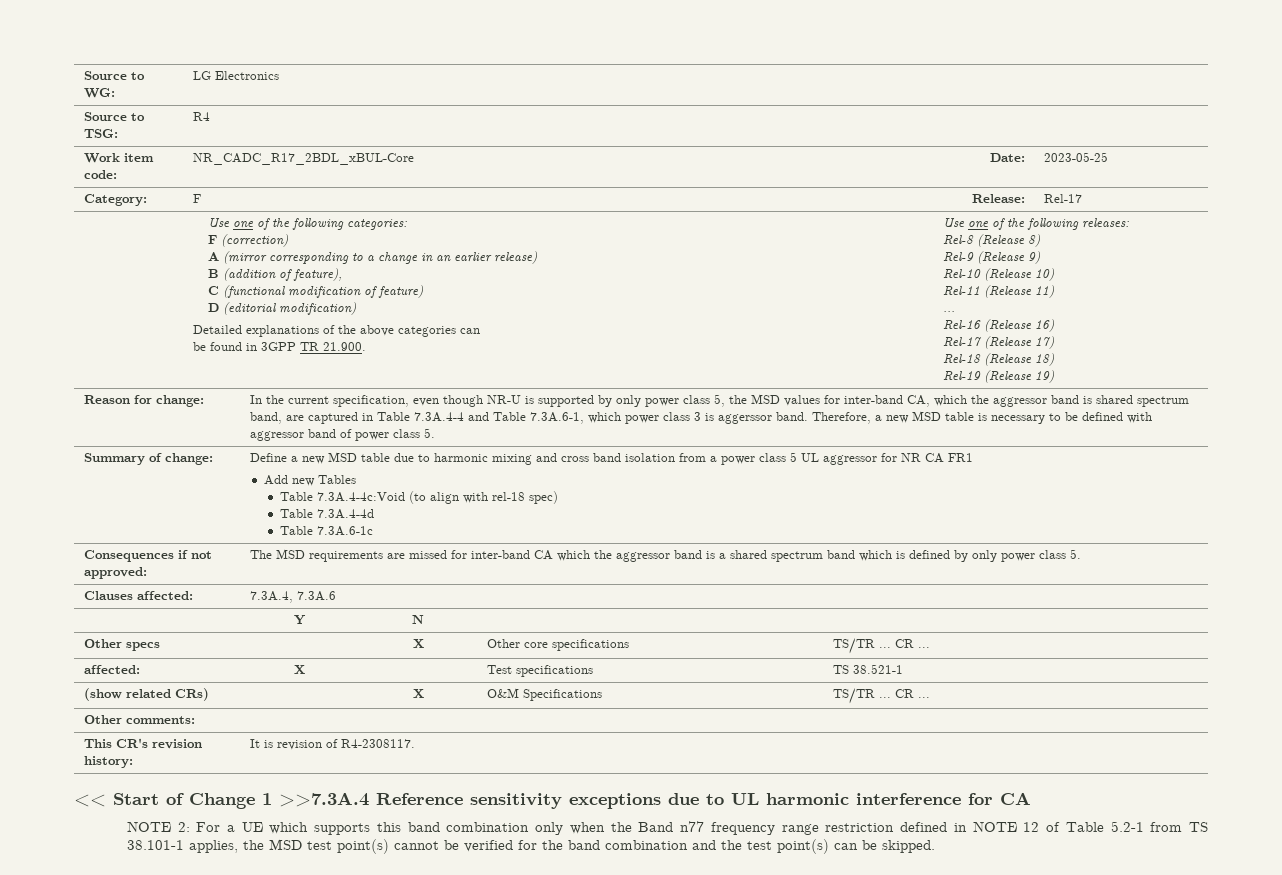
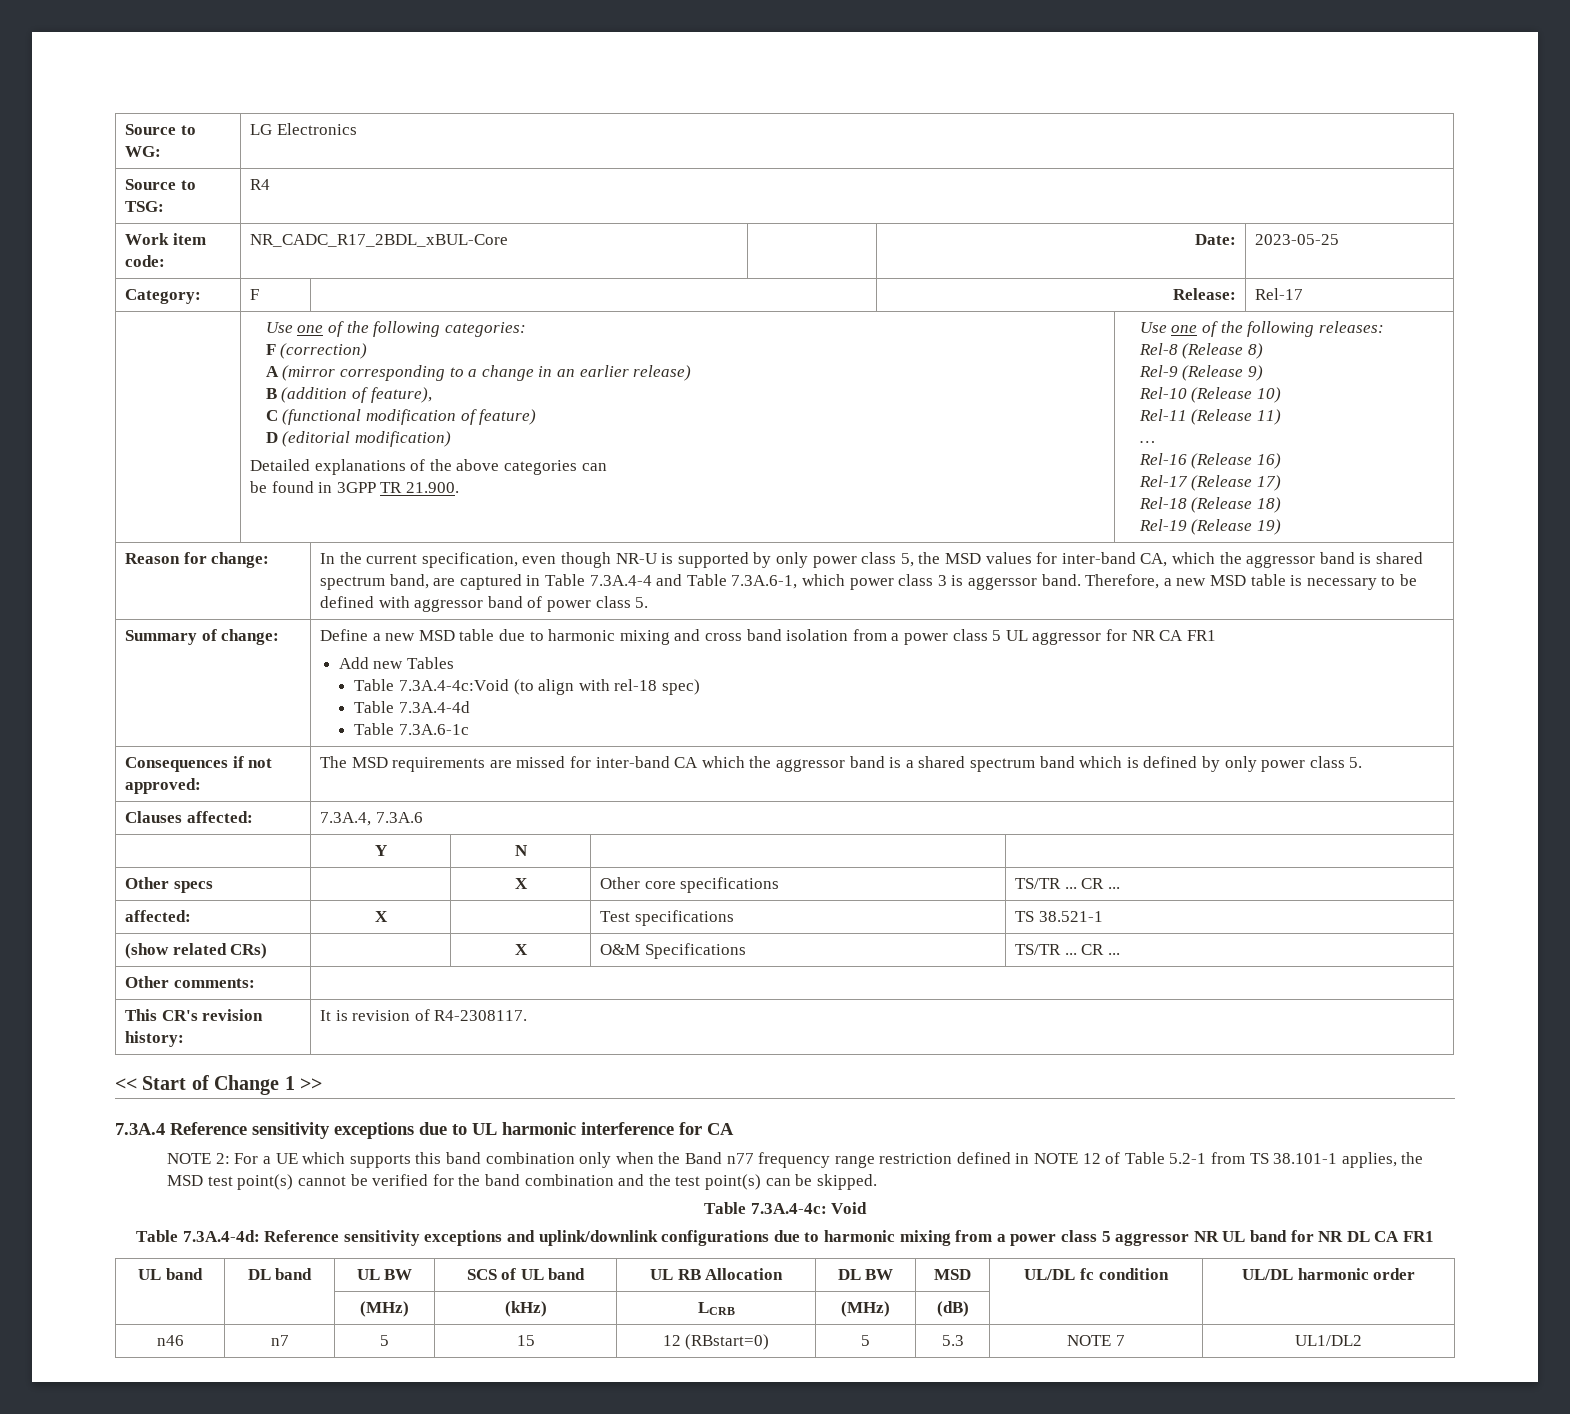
- << Start of Change 1 >>7.3A.4 Reference sensitivity exceptions due to UL harmonic interference for CA
+ << Start of Change 1 >>
+ 7.3A.4 Reference sensitivity exceptions due to UL harmonic interference for CA
+ Table 7.3A.4-4c: Void
+ Table 7.3A.4-4d: Reference sensitivity exceptions and uplink/downlink configurations due to harmonic mixing from a power class 5 aggressor NR UL band for NR DL CA FR1
+ UL band | DL band | UL BW | SCS of UL band | UL RB Allocation | DL BW | MSD | UL/DL fc condition | UL/DL harmonic order
+ | | (MHz) | (kHz) | LCRB | (MHz) | (dB) | |
+ n46 | n7 | 5 | 15 | 12 (RBstart=0) | 5 | 5.3 | NOTE 7 | UL1/DL2

